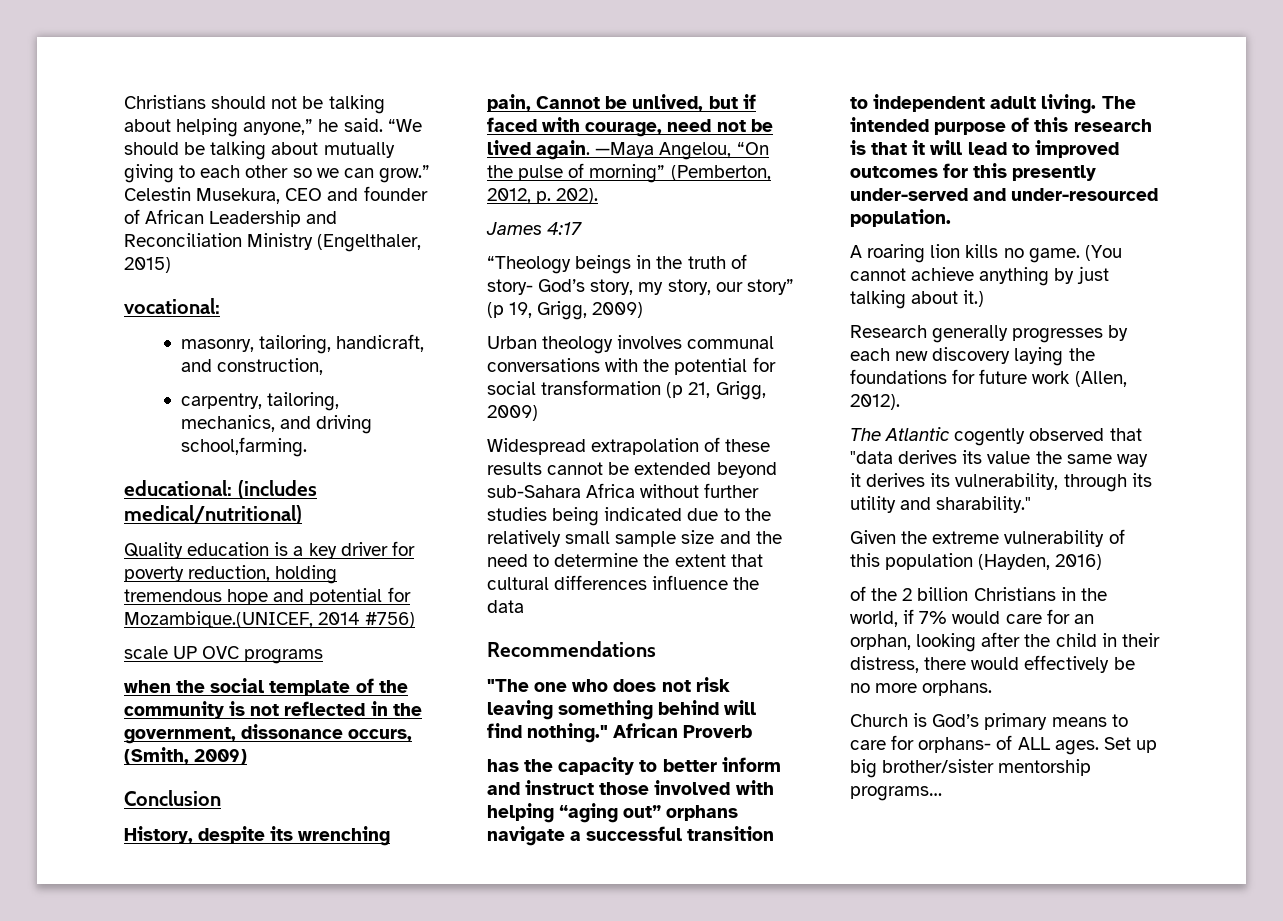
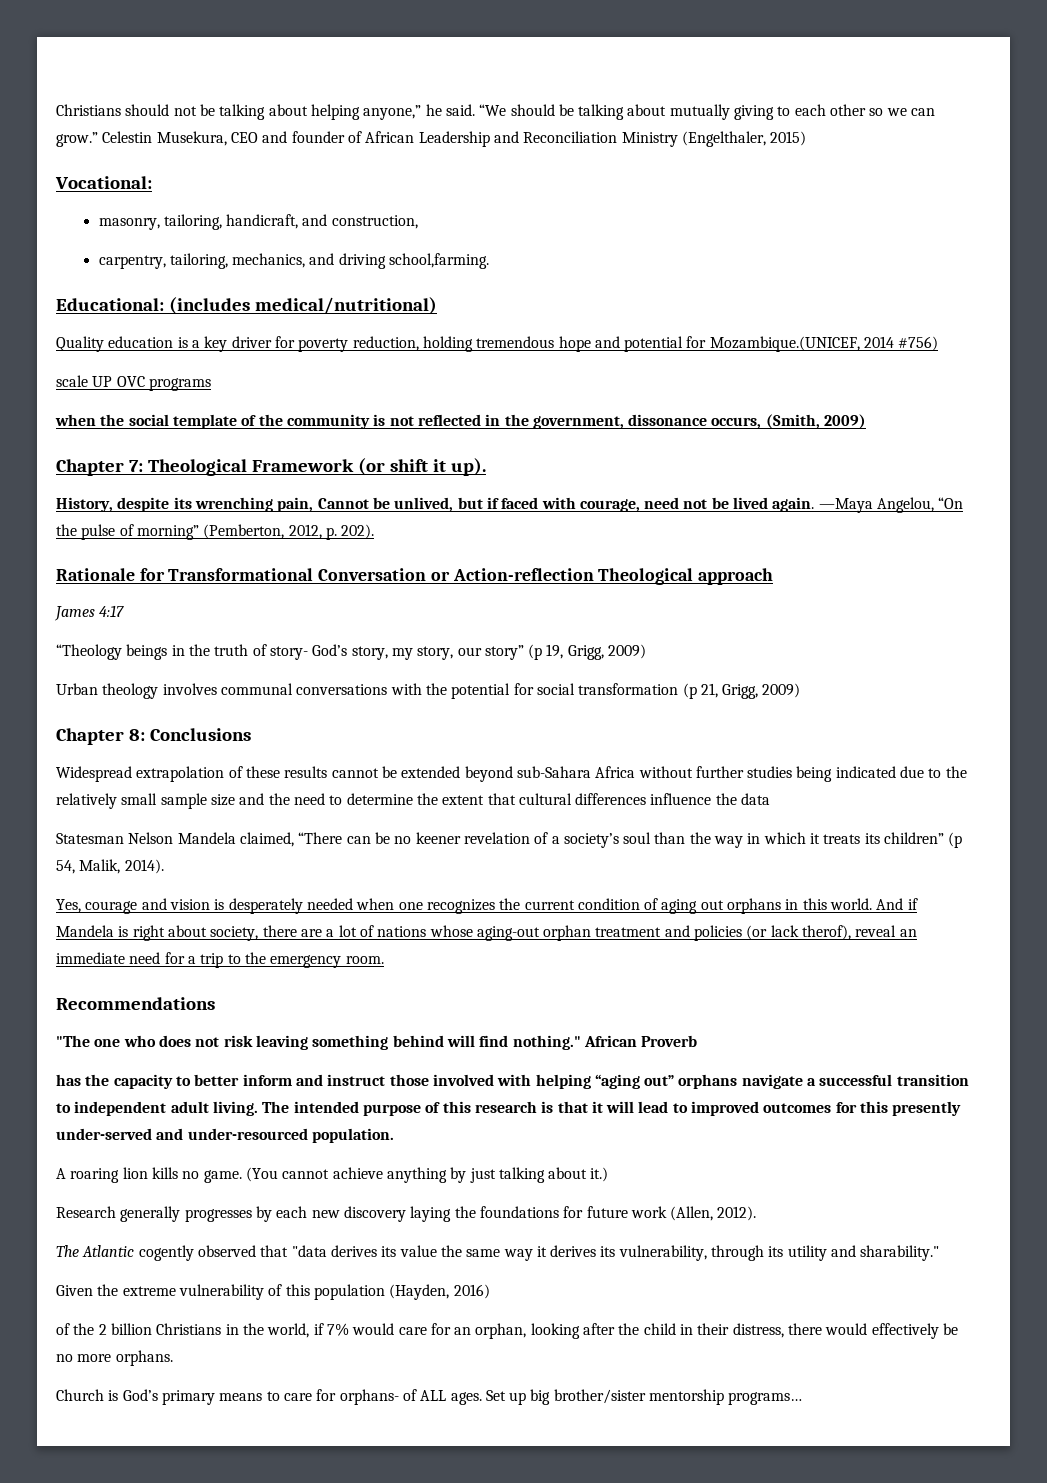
- vocational:
+ Vocational:
- educational: (includes medical/nutritional)
+ Educational: (includes medical/nutritional)
- Conclusion
+ Chapter 7: Theological Framework (or shift it up).
+ Rationale for Transformational Conversation or Action-reflection Theological approach
+ Chapter 8: Conclusions
+ Statesman Nelson Mandela claimed, “There can be no keener revelation of a society’s soul than the way in which it treats its children” (p 54, Malik, 2014).
+ Yes, courage and vision is desperately needed when one recognizes the current condition of aging out orphans in this world. And if Mandela is right about society, there are a lot of nations whose aging-out orphan treatment and policies (or lack therof), reveal an immediate need for a trip to the emergency room.

